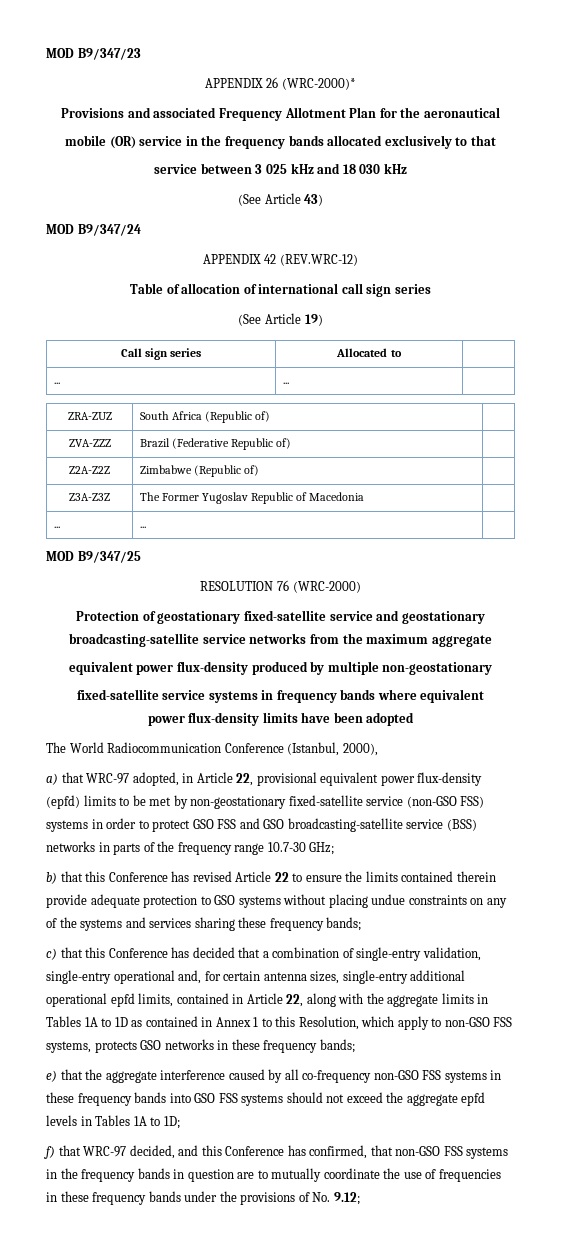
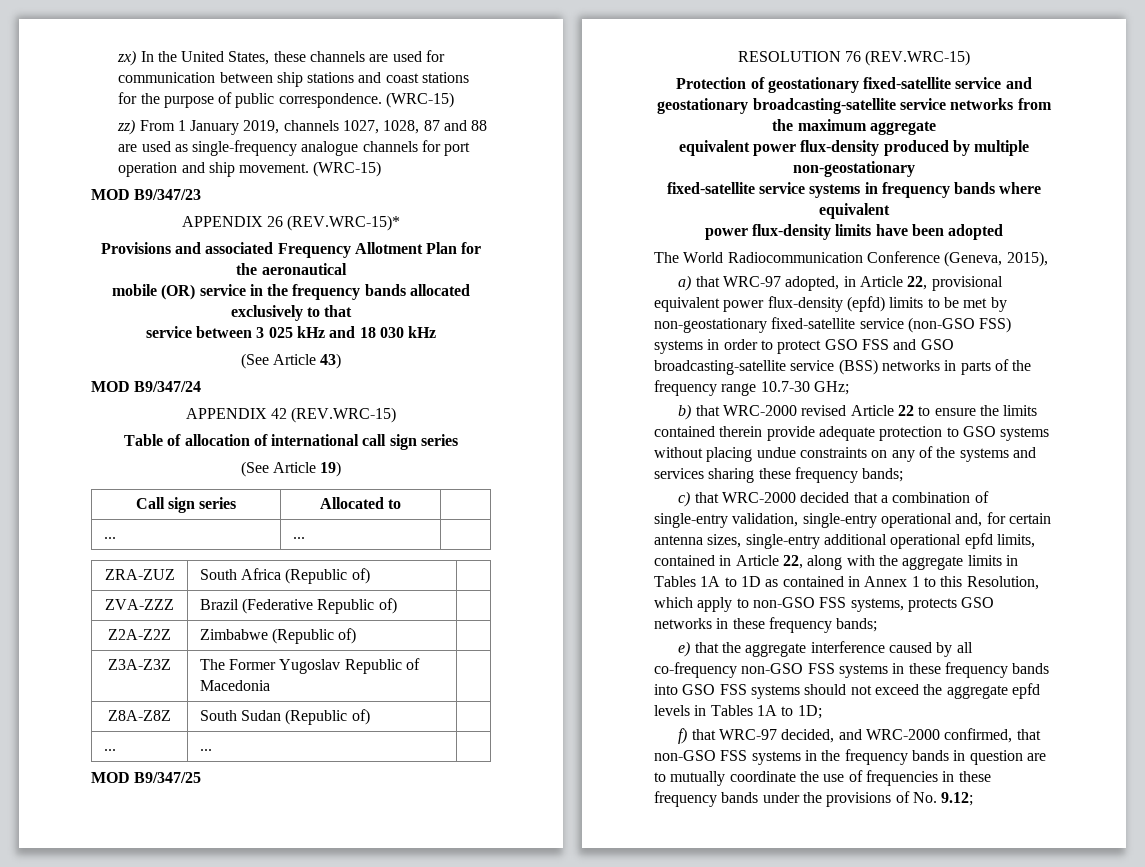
+ zx) In the United States, these channels are used for communication between ship stations and coast stations for the purpose of public correspondence. (WRC-15)
+ zz) From 1 January 2019, channels 1027, 1028, 87 and 88 are used as single-frequency analogue channels for port operation and ship movement. (WRC-15)
- APPENDIX 26 (WRC-2000)*
+ APPENDIX 26 (REV.WRC-15)*
- APPENDIX 42 (REV.WRC-12)
+ APPENDIX 42 (REV.WRC-15)
+ Z8A-Z8Z | South Sudan (Republic of) |
- RESOLUTION 76 (WRC-2000)
+ RESOLUTION 76 (REV.WRC-15)
- The World Radiocommunication Conference (Istanbul, 2000),
+ The World Radiocommunication Conference (Geneva, 2015),
- b) that this Conference has revised Article 22 to ensure the limits contained therein provide adequate protection to GSO systems without placing undue constraints on any of the systems and services sharing these frequency bands;
+ b) that WRC-2000 revised Article 22 to ensure the limits contained therein provide adequate protection to GSO systems without placing undue constraints on any of the systems and services sharing these frequency bands;
- c) that this Conference has decided that a combination of single-entry validation, single-entry operational and, for certain antenna sizes, single-entry additional operational epfd limits, contained in Article 22, along with the aggregate limits in Tables 1A to 1D as contained in Annex 1 to this Resolution, which apply to non-GSO FSS systems, protects GSO networks in these frequency bands;
+ c) that WRC-2000 decided that a combination of single-entry validation, single-entry operational and, for certain antenna sizes, single-entry additional operational epfd limits, contained in Article 22, along with the aggregate limits in Tables 1A to 1D as contained in Annex 1 to this Resolution, which apply to non-GSO FSS systems, protects GSO networks in these frequency bands;
- f) that WRC-97 decided, and this Conference has confirmed, that non-GSO FSS systems in the frequency bands in question are to mutually coordinate the use of frequencies in these frequency bands under the provisions of No. 9.12;
+ f) that WRC-97 decided, and WRC-2000 confirmed, that non-GSO FSS systems in the frequency bands in question are to mutually coordinate the use of frequencies in these frequency bands under the provisions of No. 9.12;

